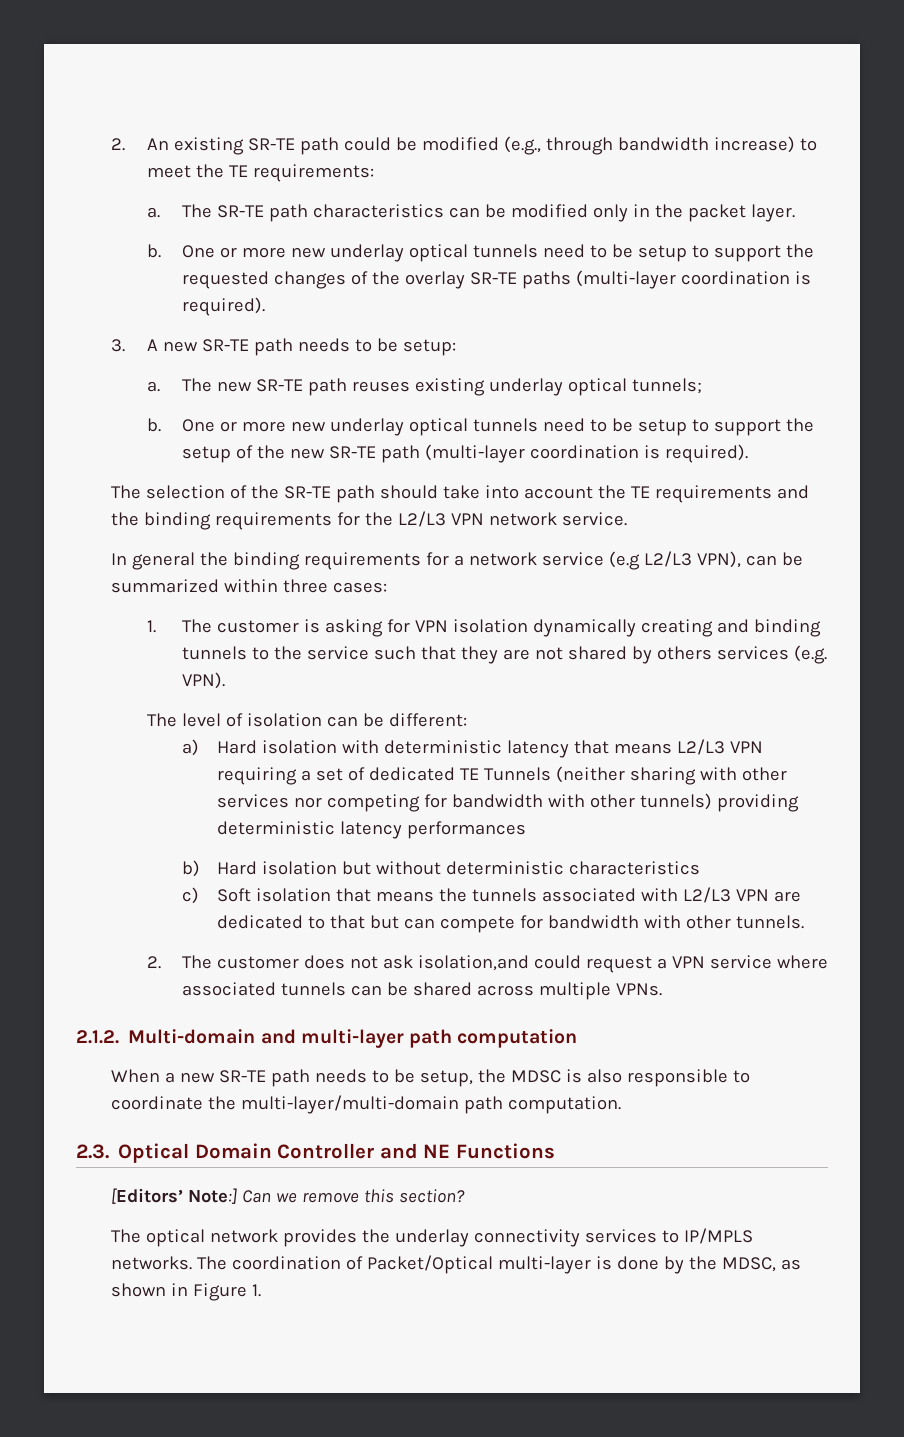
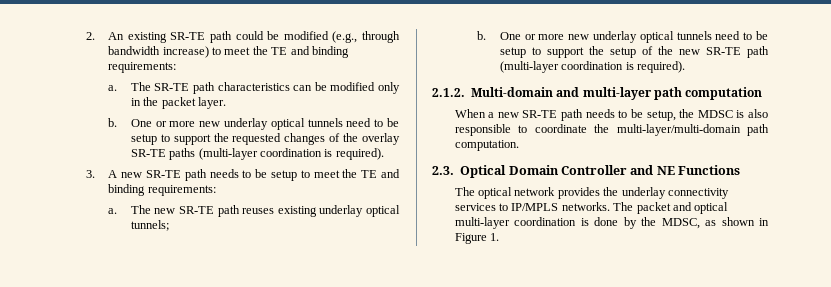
- 2. An existing SR-TE path could be modified (e.g., through bandwidth increase) to meet the TE requirements:
+ 2. An existing SR-TE path could be modified (e.g., through bandwidth increase) to meet the TE and binding requirements:
- 3. A new SR-TE path needs to be setup:
+ 3. A new SR-TE path needs to be setup to meet the TE and binding requirements:
- The selection of the SR-TE path should take into account the TE requirements and the binding requirements for the L2/L3 VPN network service.
- In general the binding requirements for a network service (e.g L2/L3 VPN), can be summarized within three cases:
- 1. The customer is asking for VPN isolation dynamically creating and binding tunnels to the service such that they are not shared by others services (e.g. VPN).
- The level of isolation can be different:
- a) Hard isolation with deterministic latency that means L2/L3 VPN requiring a set of dedicated TE Tunnels (neither sharing with other services nor competing for bandwidth with other tunnels) providing deterministic latency performances
- b) Hard isolation but without deterministic characteristics
- c) Soft isolation that means the tunnels associated with L2/L3 VPN are dedicated to that but can compete for bandwidth with other tunnels.
- 2. The customer does not ask isolation,and could request a VPN service where associated tunnels can be shared across multiple VPNs.
- [Editors’ Note:] Can we remove this section?
- The coordination of Packet/Optical multi-layer is done by the MDSC, as shown in Figure 1.
+ The packet and optical multi-layer coordination is done by the MDSC, as shown in Figure 1.

